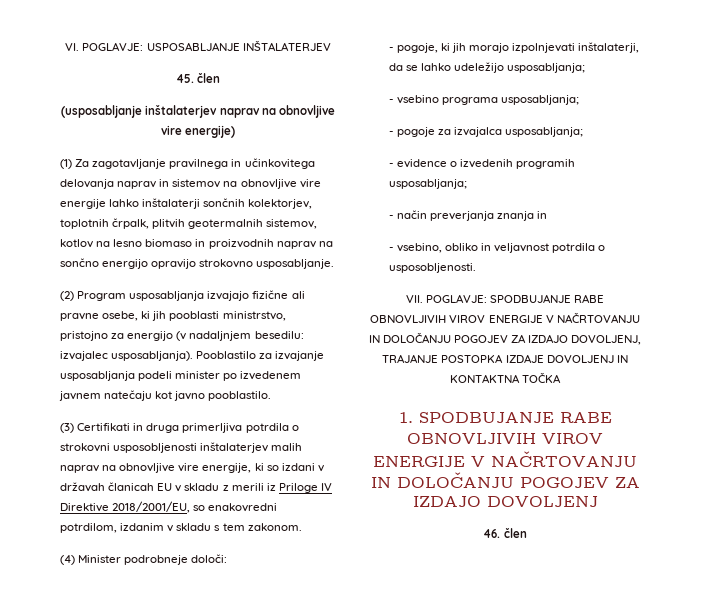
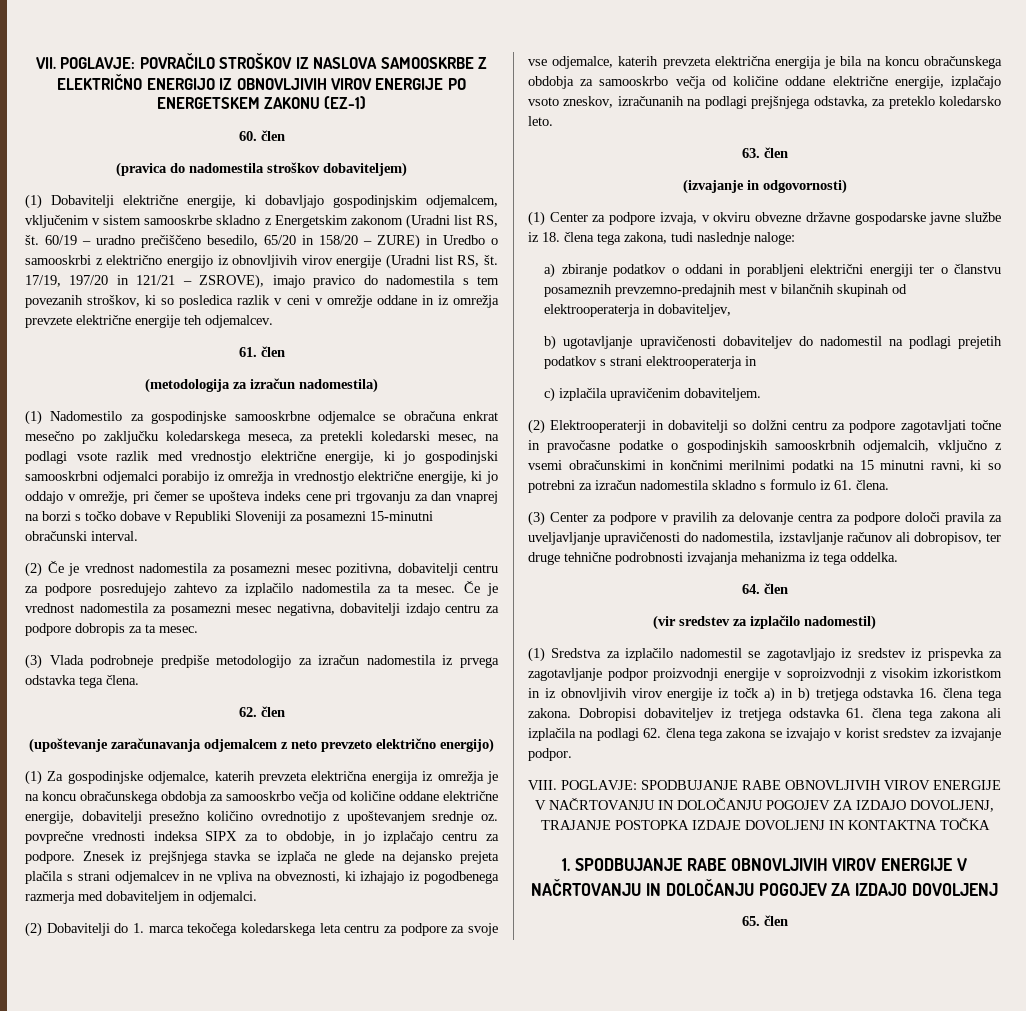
- VI. POGLAVJE: USPOSABLJANJE INŠTALATERJEV
- 45. člen
- (usposabljanje inštalaterjev naprav na obnovljive vire energije)
- (1) Za zagotavljanje pravilnega in učinkovitega delovanja naprav in sistemov na obnovljive vire energije lahko inštalaterji sončnih kolektorjev, toplotnih črpalk, plitvih geotermalnih sistemov, kotlov na lesno biomaso in proizvodnih naprav na sončno energijo opravijo strokovno usposabljanje.
- (2) Program usposabljanja izvajajo fizične ali pravne osebe, ki jih pooblasti ministrstvo, pristojno za energijo (v nadaljnjem besedilu: izvajalec usposabljanja). Pooblastilo za izvajanje usposabljanja podeli minister po izvedenem javnem natečaju kot javno pooblastilo.
- (3) Certifikati in druga primerljiva potrdila o strokovni usposobljenosti inštalaterjev malih naprav na obnovljive vire energije, ki so izdani v državah članicah EU v skladu z merili iz Priloge IV Direktive 2018/2001/EU, so enakovredni potrdilom, izdanim v skladu s tem zakonom.
- (4) Minister podrobneje določi:
- - pogoje, ki jih morajo izpolnjevati inštalaterji, da se lahko udeležijo usposabljanja;
- - vsebino programa usposabljanja;
- - pogoje za izvajalca usposabljanja;
- - evidence o izvedenih programih usposabljanja;
- - način preverjanja znanja in
- - vsebino, obliko in veljavnost potrdila o usposobljenosti.
- VII. POGLAVJE: SPODBUJANJE RABE OBNOVLJIVIH VIROV ENERGIJE V NAČRTOVANJU IN DOLOČANJU POGOJEV ZA IZDAJO DOVOLJENJ, TRAJANJE POSTOPKA IZDAJE DOVOLJENJ IN KONTAKTNA TOČKA
+ VII. POGLAVJE: POVRAČILO STROŠKOV IZ NASLOVA SAMOOSKRBE Z ELEKTRIČNO ENERGIJO IZ OBNOVLJIVIH VIROV ENERGIJE PO ENERGETSKEM ZAKONU (EZ-1)
+ 60. člen
+ (pravica do nadomestila stroškov dobaviteljem)
+ (1) Dobavitelji električne energije, ki dobavljajo gospodinjskim odjemalcem, vključenim v sistem samooskrbe skladno z Energetskim zakonom (Uradni list RS, št. 60/19 – uradno prečiščeno besedilo, 65/20 in 158/20 – ZURE) in Uredbo o samooskrbi z električno energijo iz obnovljivih virov energije (Uradni list RS, št. 17/19, 197/20 in 121/21 – ZSROVE), imajo pravico do nadomestila s tem povezanih stroškov, ki so posledica razlik v ceni v omrežje oddane in iz omrežja prevzete električne energije teh odjemalcev.
+ 61. člen
+ (metodologija za izračun nadomestila)
+ (1) Nadomestilo za gospodinjske samooskrbne odjemalce se obračuna enkrat mesečno po zaključku koledarskega meseca, za pretekli koledarski mesec, na podlagi vsote razlik med vrednostjo električne energije, ki jo gospodinjski samooskrbni odjemalci porabijo iz omrežja in vrednostjo električne energije, ki jo oddajo v omrežje, pri čemer se upošteva indeks cene pri trgovanju za dan vnaprej na borzi s točko dobave v Republiki Sloveniji za posamezni 15-minutni obračunski interval.
+ (2) Če je vrednost nadomestila za posamezni mesec pozitivna, dobavitelji centru za podpore posredujejo zahtevo za izplačilo nadomestila za ta mesec. Če je vrednost nadomestila za posamezni mesec negativna, dobavitelji izdajo centru za podpore dobropis za ta mesec.
+ (3) Vlada podrobneje predpiše metodologijo za izračun nadomestila iz prvega odstavka tega člena.
+ 62. člen
+ (upoštevanje zaračunavanja odjemalcem z neto prevzeto električno energijo)
+ (1) Za gospodinjske odjemalce, katerih prevzeta električna energija iz omrežja je na koncu obračunskega obdobja za samooskrbo večja od količine oddane električne energije, dobavitelji presežno količino ovrednotijo z upoštevanjem srednje oz. povprečne vrednosti indeksa SIPX za to obdobje, in jo izplačajo centru za podpore. Znesek iz prejšnjega stavka se izplača ne glede na dejansko prejeta plačila s strani odjemalcev in ne vpliva na obveznosti, ki izhajajo iz pogodbenega razmerja med dobaviteljem in odjemalci.
+ (2) Dobavitelji do 1. marca tekočega koledarskega leta centru za podpore za svoje vse odjemalce, katerih prevzeta električna energija je bila na koncu obračunskega obdobja za samooskrbo večja od količine oddane električne energije, izplačajo vsoto zneskov, izračunanih na podlagi prejšnjega odstavka, za preteklo koledarsko leto.
+ 63. člen
+ (izvajanje in odgovornosti)
+ (1) Center za podpore izvaja, v okviru obvezne državne gospodarske javne službe iz 18. člena tega zakona, tudi naslednje naloge:
+ a) zbiranje podatkov o oddani in porabljeni električni energiji ter o članstvu posameznih prevzemno-predajnih mest v bilančnih skupinah od elektrooperaterja in dobaviteljev,
+ b) ugotavljanje upravičenosti dobaviteljev do nadomestil na podlagi prejetih podatkov s strani elektrooperaterja in
+ c) izplačila upravičenim dobaviteljem.
+ (2) Elektrooperaterji in dobavitelji so dolžni centru za podpore zagotavljati točne in pravočasne podatke o gospodinjskih samooskrbnih odjemalcih, vključno z vsemi obračunskimi in končnimi merilnimi podatki na 15 minutni ravni, ki so potrebni za izračun nadomestila skladno s formulo iz 61. člena.
+ (3) Center za podpore v pravilih za delovanje centra za podpore določi pravila za uveljavljanje upravičenosti do nadomestila, izstavljanje računov ali dobropisov, ter druge tehnične podrobnosti izvajanja mehanizma iz tega oddelka.
+ 64. člen
+ (vir sredstev za izplačilo nadomestil)
+ (1) Sredstva za izplačilo nadomestil se zagotavljajo iz sredstev iz prispevka za zagotavljanje podpor proizvodnji energije v soproizvodnji z visokim izkoristkom in iz obnovljivih virov energije iz točk a) in b) tretjega odstavka 16. člena tega zakona. Dobropisi dobaviteljev iz tretjega odstavka 61. člena tega zakona ali izplačila na podlagi 62. člena tega zakona se izvajajo v korist sredstev za izvajanje podpor.
+ VIII. POGLAVJE: SPODBUJANJE RABE OBNOVLJIVIH VIROV ENERGIJE V NAČRTOVANJU IN DOLOČANJU POGOJEV ZA IZDAJO DOVOLJENJ, TRAJANJE POSTOPKA IZDAJE DOVOLJENJ IN KONTAKTNA TOČKA
- 46. člen
+ 65. člen

